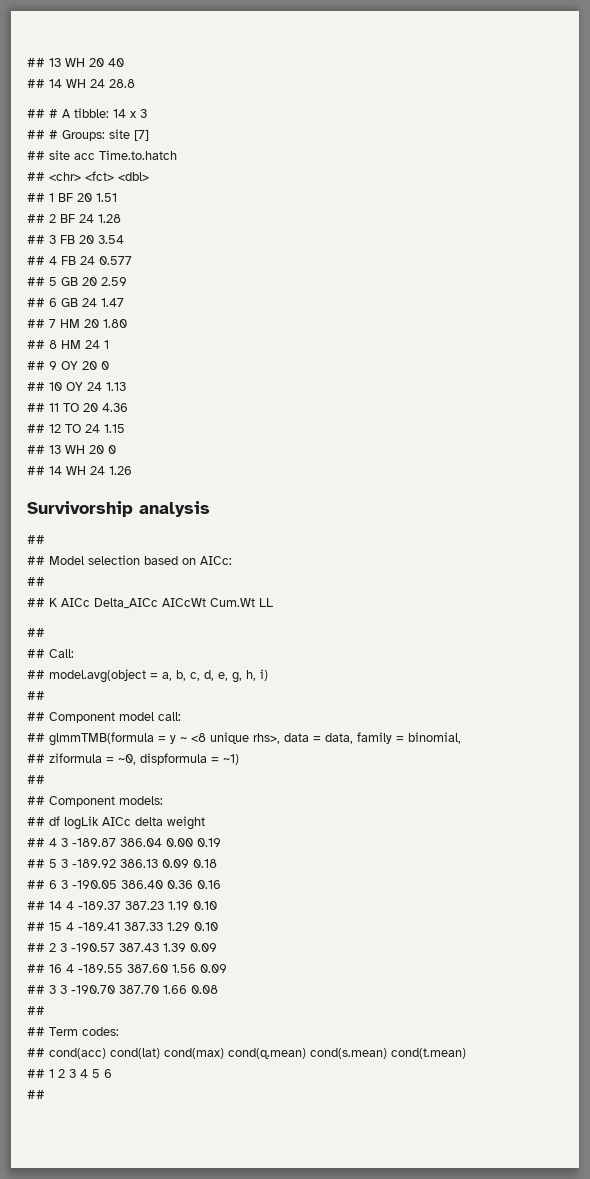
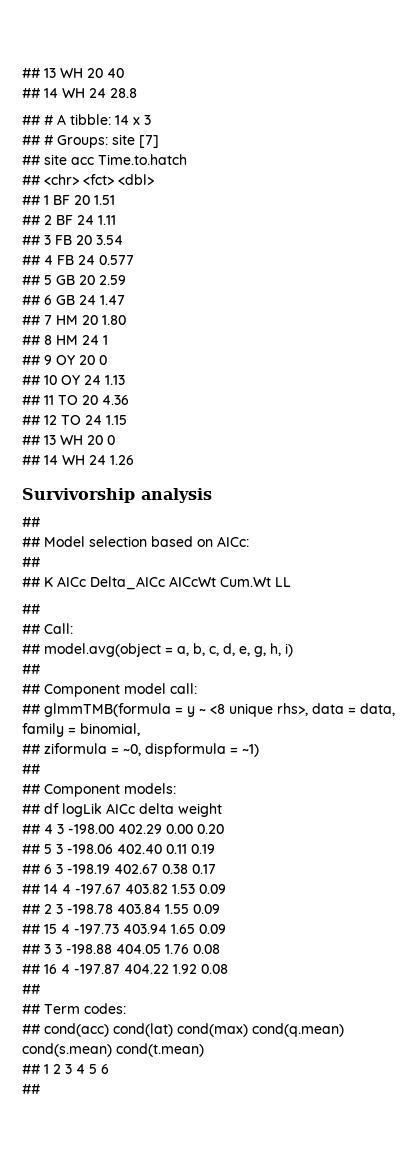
- ## 2 BF 24 1.28
+ ## 2 BF 24 1.11
- ## 4 3 -189.87 386.04 0.00 0.19
+ ## 4 3 -198.00 402.29 0.00 0.20
- ## 5 3 -189.92 386.13 0.09 0.18
+ ## 5 3 -198.06 402.40 0.11 0.19
- ## 6 3 -190.05 386.40 0.36 0.16
+ ## 6 3 -198.19 402.67 0.38 0.17
- ## 14 4 -189.37 387.23 1.19 0.10
- ## 15 4 -189.41 387.33 1.29 0.10
- ## 2 3 -190.57 387.43 1.39 0.09
- ## 16 4 -189.55 387.60 1.56 0.09
- ## 3 3 -190.70 387.70 1.66 0.08
+ ## 14 4 -197.67 403.82 1.53 0.09
+ ## 2 3 -198.78 403.84 1.55 0.09
+ ## 15 4 -197.73 403.94 1.65 0.09
+ ## 3 3 -198.88 404.05 1.76 0.08
+ ## 16 4 -197.87 404.22 1.92 0.08

